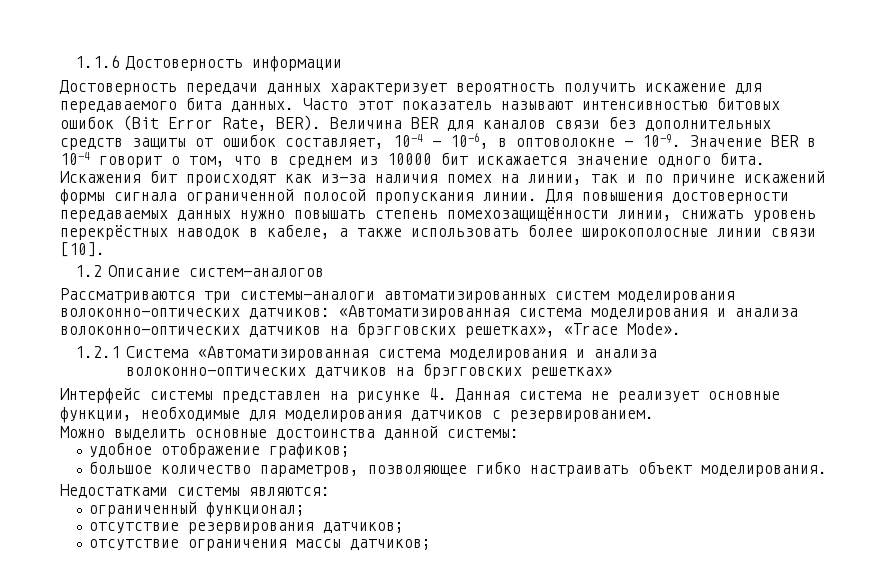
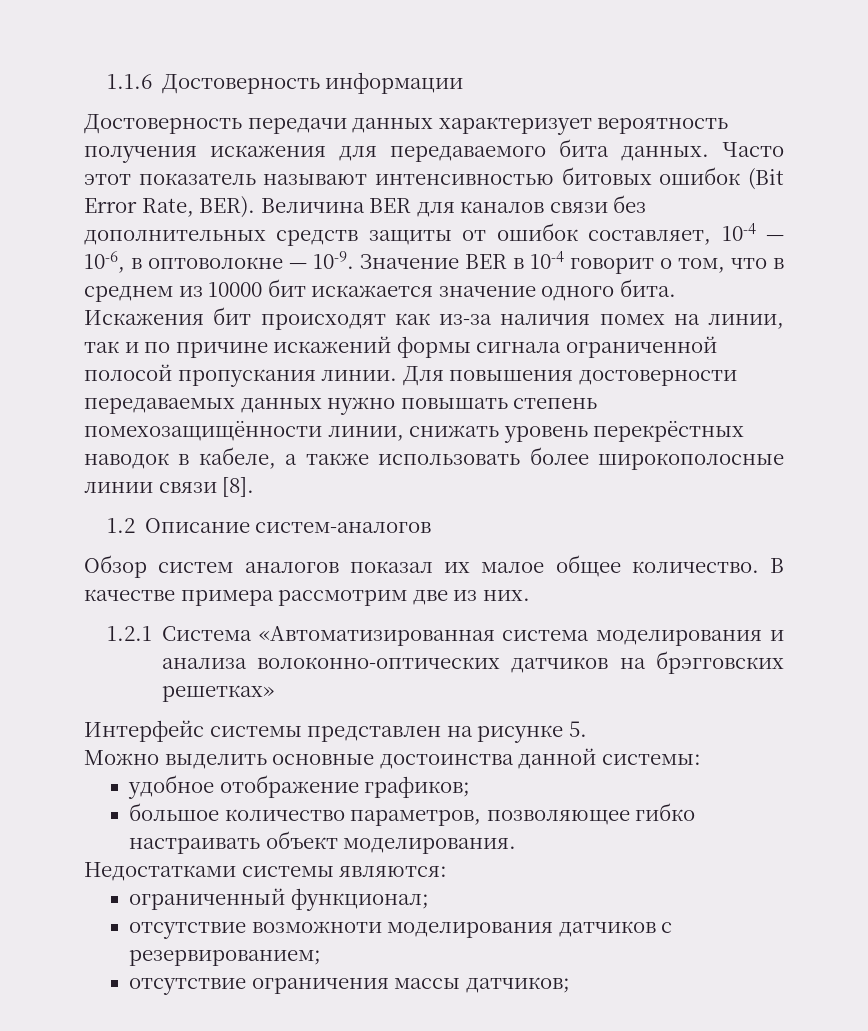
- Достоверность передачи данных характеризует вероятность получить искажение для передаваемого бита данных.
+ Достоверность передачи данных характеризует вероятность получения искажения для передаваемого бита данных.
- Для повышения достоверности передаваемых данных нужно повышать степень помехозащищённости линии, снижать уровень перекрёстных наводок в кабеле, а также использовать более широкополосные линии связи [10].
+ Для повышения достоверности передаваемых данных нужно повышать степень помехозащищённости линии, снижать уровень перекрёстных наводок в кабеле, а также использовать более широкополосные линии связи [8].
- Рассматриваются три системы-аналоги автоматизированных систем моделирования волоконно-оптических датчиков: «Автоматизированная система моделирования и анализа волоконно-оптических датчиков на брэгговских решетках», «Trace Mode».
+ Обзор систем аналогов показал их малое общее количество. В качестве примера рассмотрим две из них.
- Интерфейс системы представлен на рисунке 4. Данная система не реализует основные функции, необходимые для моделирования датчиков с резервированием.
+ Интерфейс системы представлен на рисунке 5.
- отсутствие резервирования датчиков;
+ отсутствие возможноти моделирования датчиков с резервированием;

